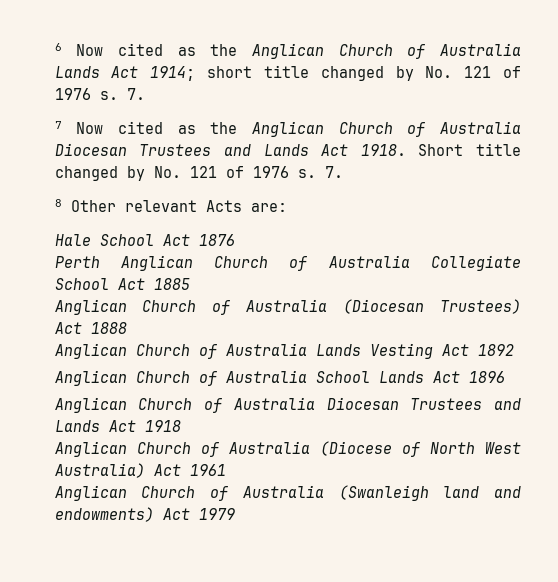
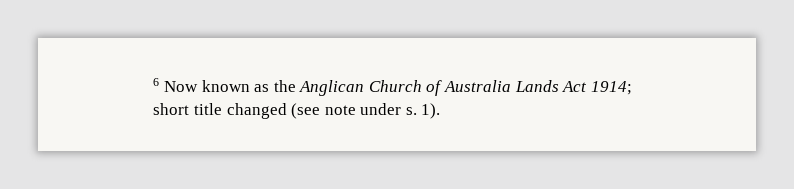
- 6 Now cited as the Anglican Church of Australia Lands Act 1914; short title changed by No. 121 of 1976 s. 7.
- 7 Now cited as the Anglican Church of Australia Diocesan Trustees and Lands Act 1918. Short title changed by No. 121 of 1976 s. 7.
- 8 Other relevant Acts are:
- Hale School Act 1876
- Perth Anglican Church of Australia Collegiate School Act 1885
- Anglican Church of Australia (Diocesan Trustees) Act 1888
- Anglican Church of Australia Lands Vesting Act 1892
- Anglican Church of Australia School Lands Act 1896
- Anglican Church of Australia Diocesan Trustees and Lands Act 1918
- Anglican Church of Australia (Diocese of North West Australia) Act 1961
- Anglican Church of Australia (Swanleigh land and endowments) Act 1979
+ 6 Now known as the Anglican Church of Australia Lands Act 1914; short title changed (see note under s. 1).

